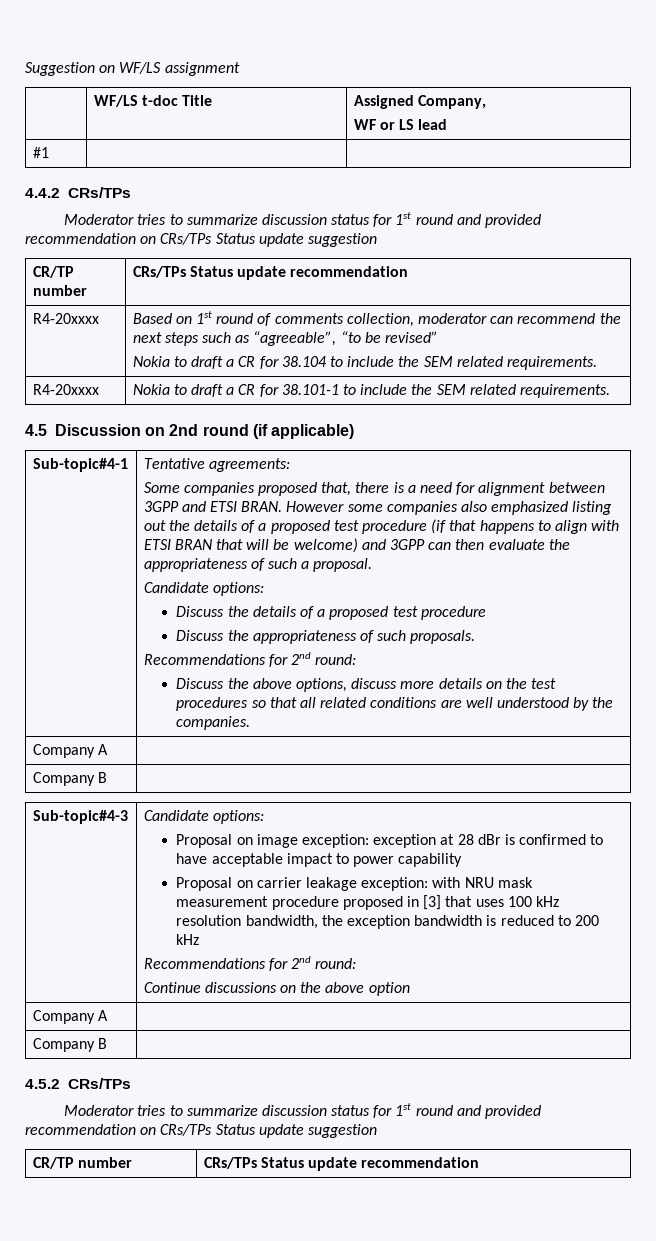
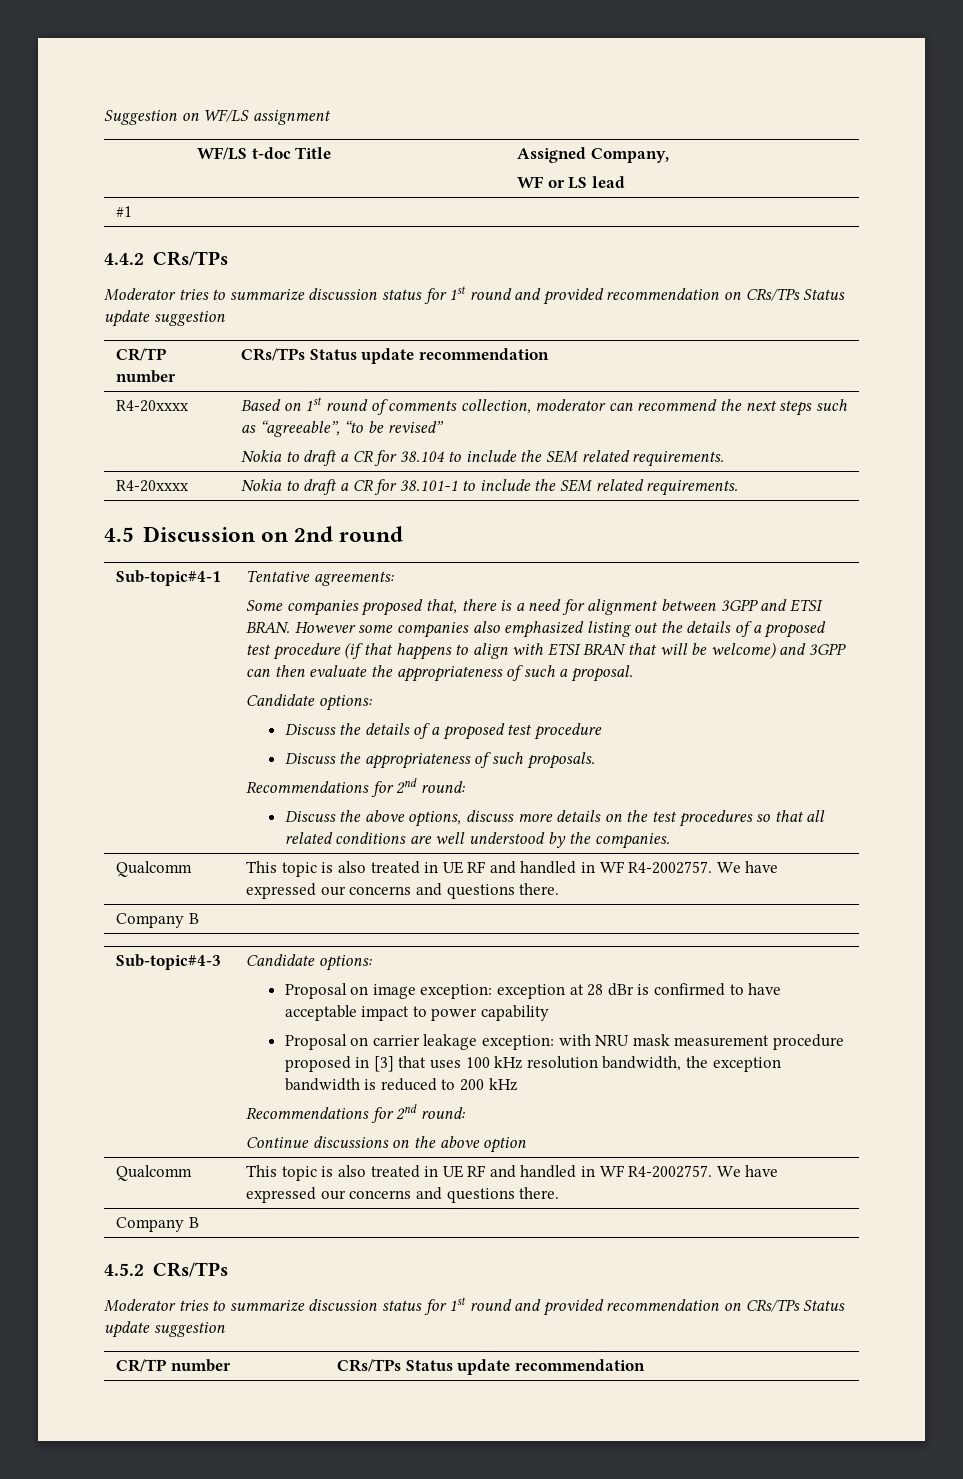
- 4.5 Discussion on 2nd round (if applicable)
+ 4.5 Discussion on 2nd round
  Discuss the above options, discuss more details on the test procedures so that all related conditions are well understood by the companies.
- Company A |
+ Qualcomm | This topic is also treated in UE RF and handled in WF R4-2002757. We have expressed our concerns and questions there.
  Continue discussions on the above option
- Company A |
+ Qualcomm | This topic is also treated in UE RF and handled in WF R4-2002757. We have expressed our concerns and questions there.

